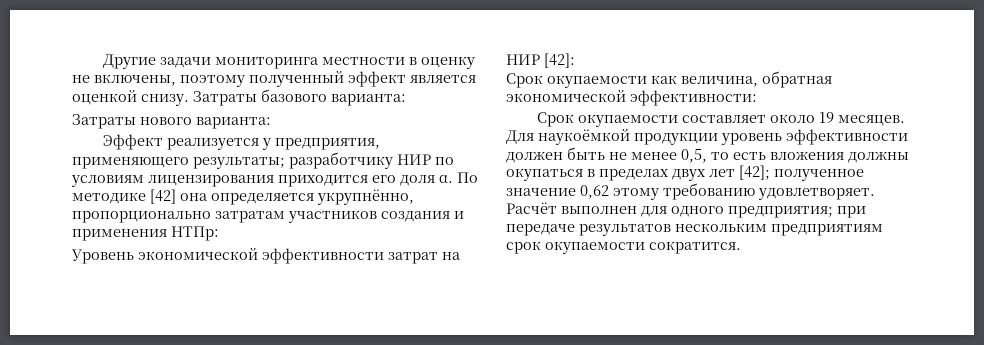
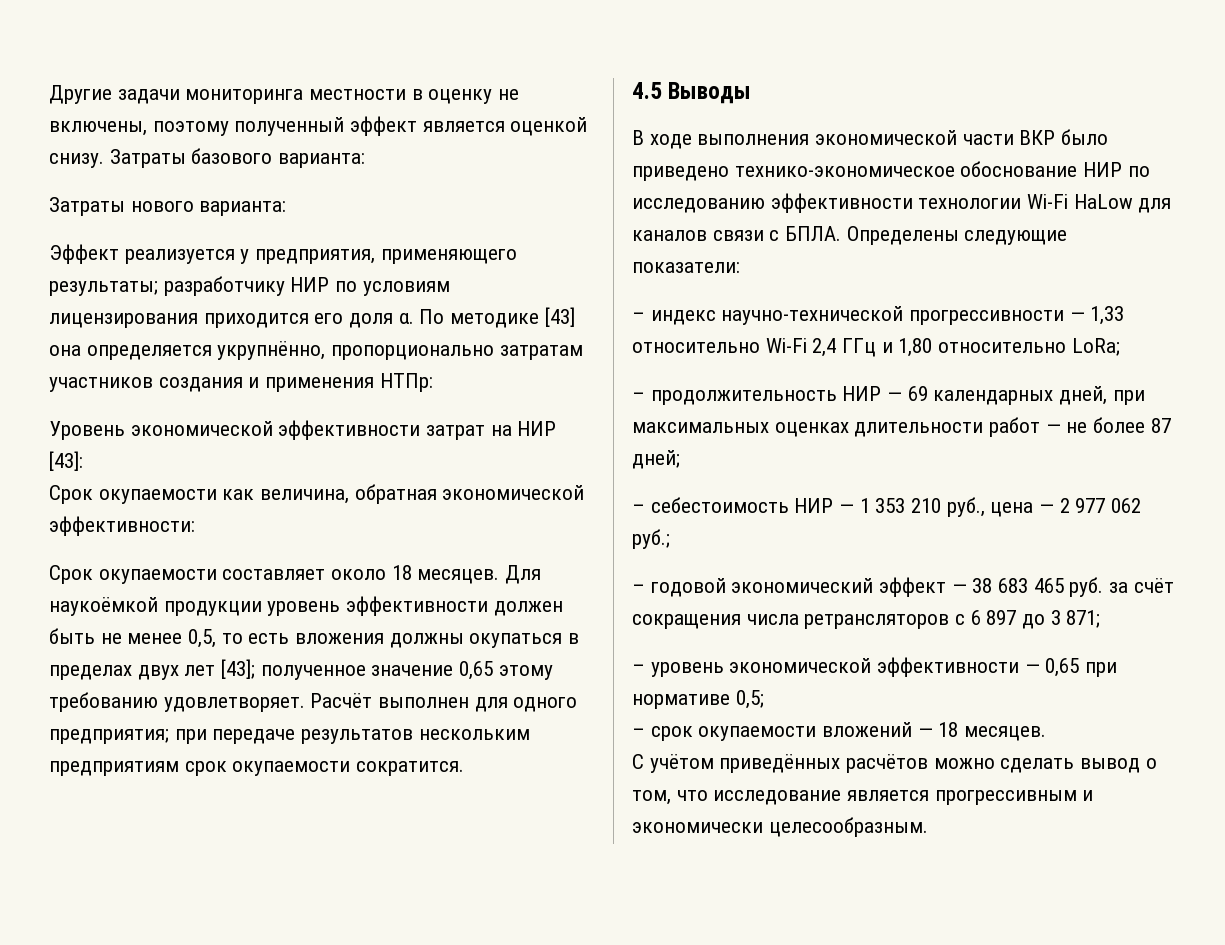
- По методике [42] она определяется укрупнённо, пропорционально затратам участников создания и применения НТПр:
+ По методике [43] она определяется укрупнённо, пропорционально затратам участников создания и применения НТПр:
- Уровень экономической эффективности затрат на НИР [42]:
+ Уровень экономической эффективности затрат на НИР [43]:
- Срок окупаемости составляет около 19 месяцев.
+ Срок окупаемости составляет около 18 месяцев.
- Для наукоёмкой продукции уровень эффективности должен быть не менее 0,5, то есть вложения должны окупаться в пределах двух лет [42]; полученное значение 0,62 этому требованию удовлетворяет.
+ Для наукоёмкой продукции уровень эффективности должен быть не менее 0,5, то есть вложения должны окупаться в пределах двух лет [43]; полученное значение 0,65 этому требованию удовлетворяет.
+ 4.5 Выводы
+ В ходе выполнения экономической части ВКР было приведено технико-экономическое обоснование НИР по исследованию эффективности технологии Wi-Fi HaLow для каналов связи с БПЛА. Определены следующие показатели:
+ – индекс научно-технической прогрессивности — 1,33 относительно Wi-Fi 2,4 ГГц и 1,80 относительно LoRa;
+ – продолжительность НИР — 69 календарных дней, при максимальных оценках длительности работ — не более 87 дней;
+ – себестоимость НИР — 1 353 210 руб., цена — 2 977 062 руб.;
+ – годовой экономический эффект — 38 683 465 руб. за счёт сокращения числа ретрансляторов с 6 897 до 3 871;
+ – уровень экономической эффективности — 0,65 при нормативе 0,5;
+ – срок окупаемости вложений — 18 месяцев.
+ С учётом приведённых расчётов можно сделать вывод о том, что исследование является прогрессивным и экономически целесообразным.

